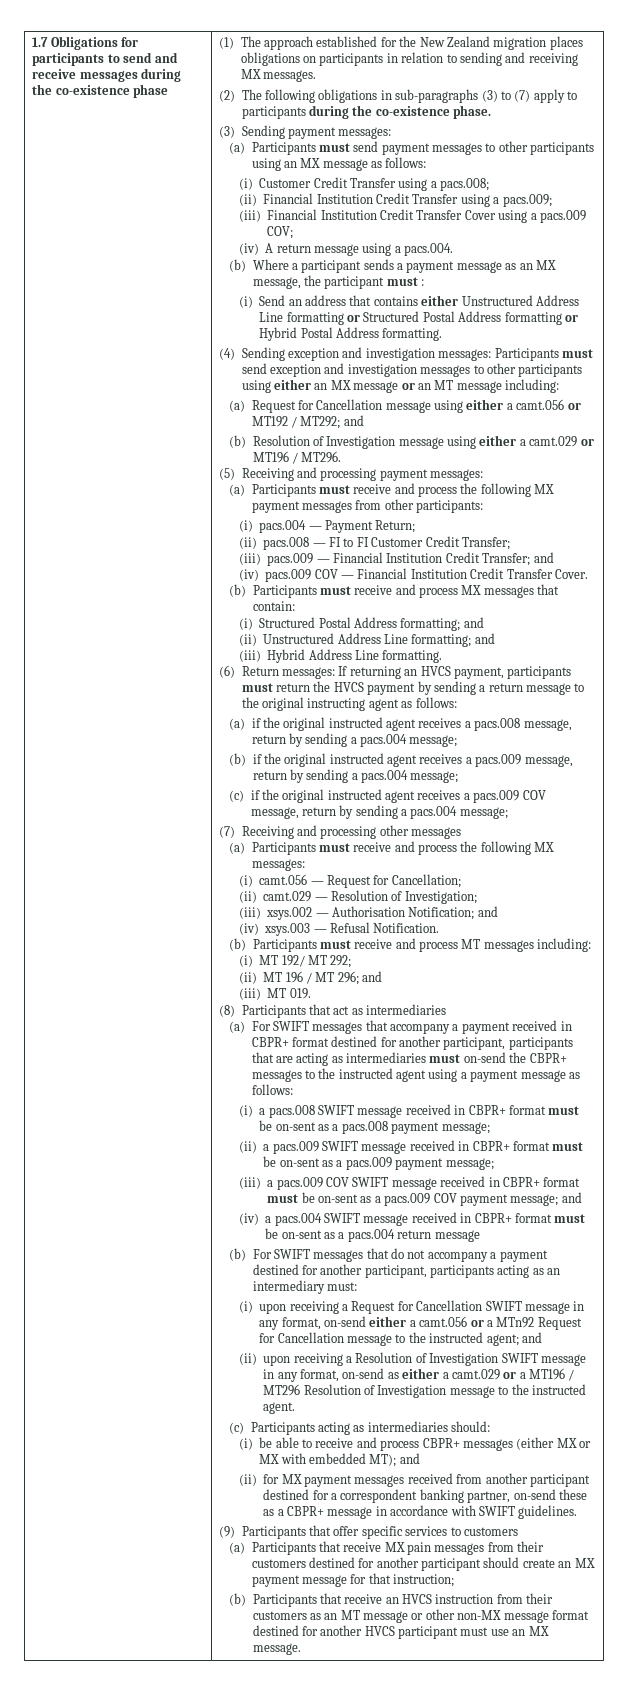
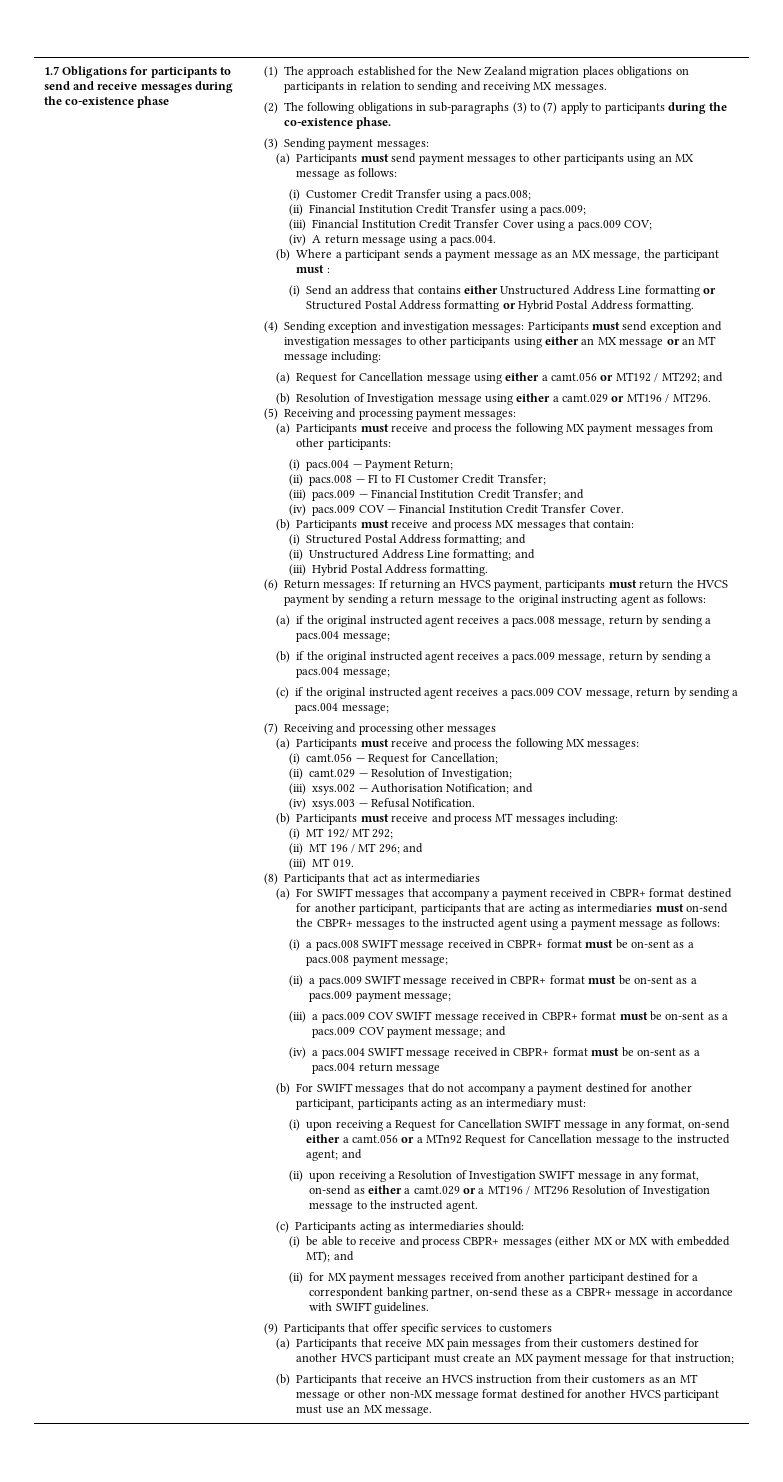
- (iii) Hybrid Address Line formatting.
+ (iii) Hybrid Postal Address formatting.
- (a) Participants that receive MX pain messages from their customers destined for another participant should create an MX payment message for that instruction;
+ (a) Participants that receive MX pain messages from their customers destined for another HVCS participant must create an MX payment message for that instruction;

